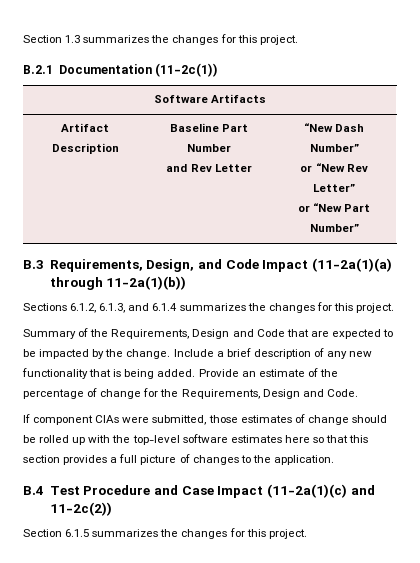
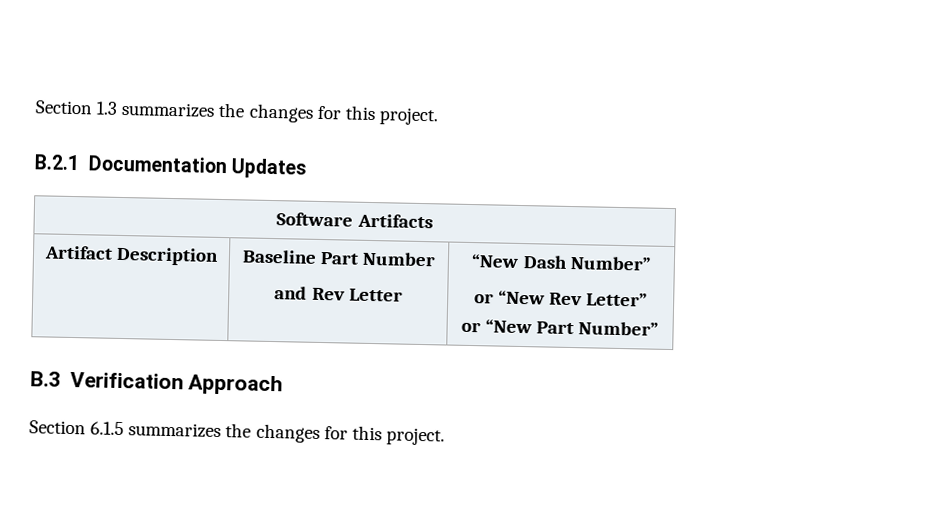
- B.2.1 Documentation (11-2c(1))
+ B.2.1 Documentation Updates
- B.3 Requirements, Design, and Code Impact (11-2a(1)(a) through 11-2a(1)(b))
- Sections 6.1.2, 6.1.3, and 6.1.4 summarizes the changes for this project.
- Summary of the Requirements, Design and Code that are expected to be impacted by the change. Include a brief description of any new functionality that is being added. Provide an estimate of the percentage of change for the Requirements, Design and Code.
- If component CIAs were submitted, those estimates of change should be rolled up with the top-level software estimates here so that this section provides a full picture of changes to the application.
- B.4 Test Procedure and Case Impact (11-2a(1)(c) and 11-2c(2))
+ B.3 Verification Approach

